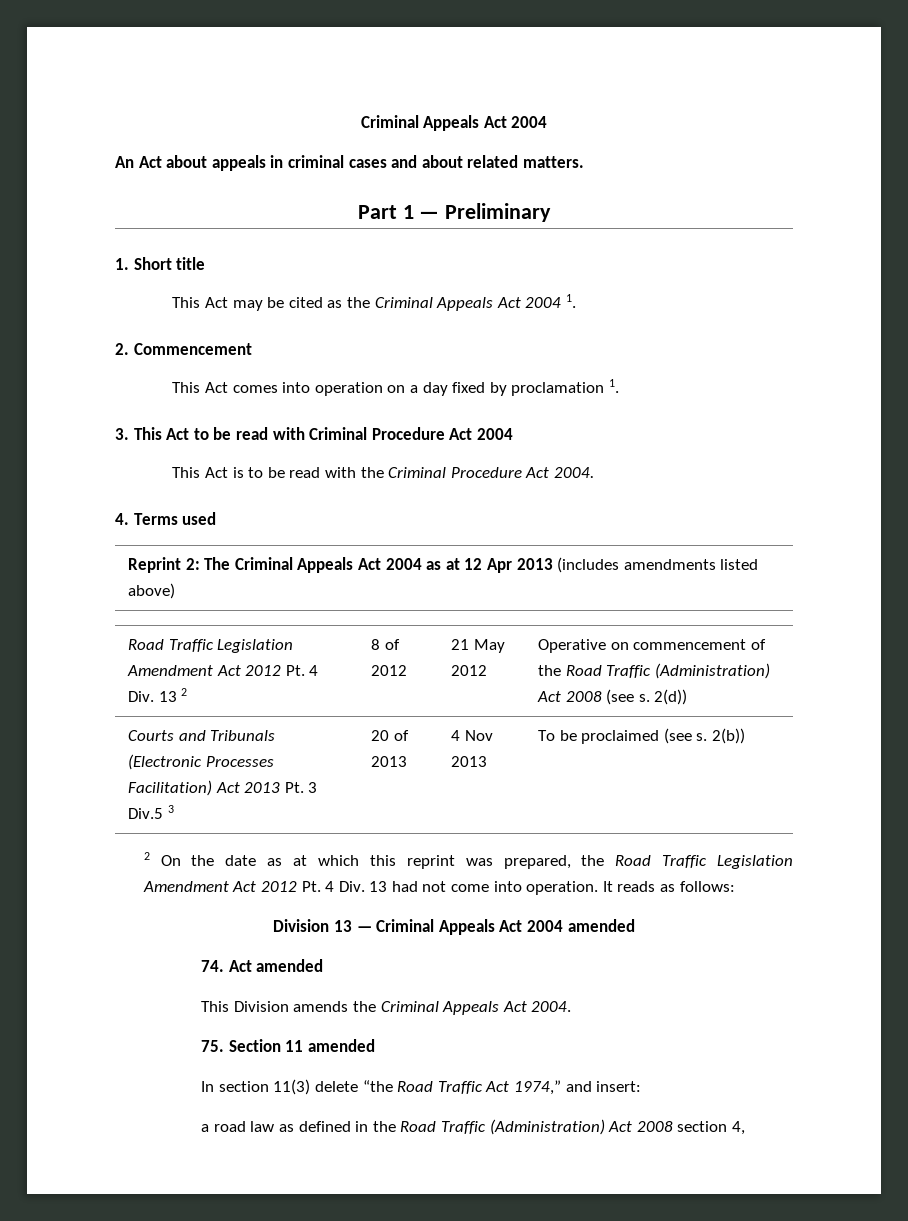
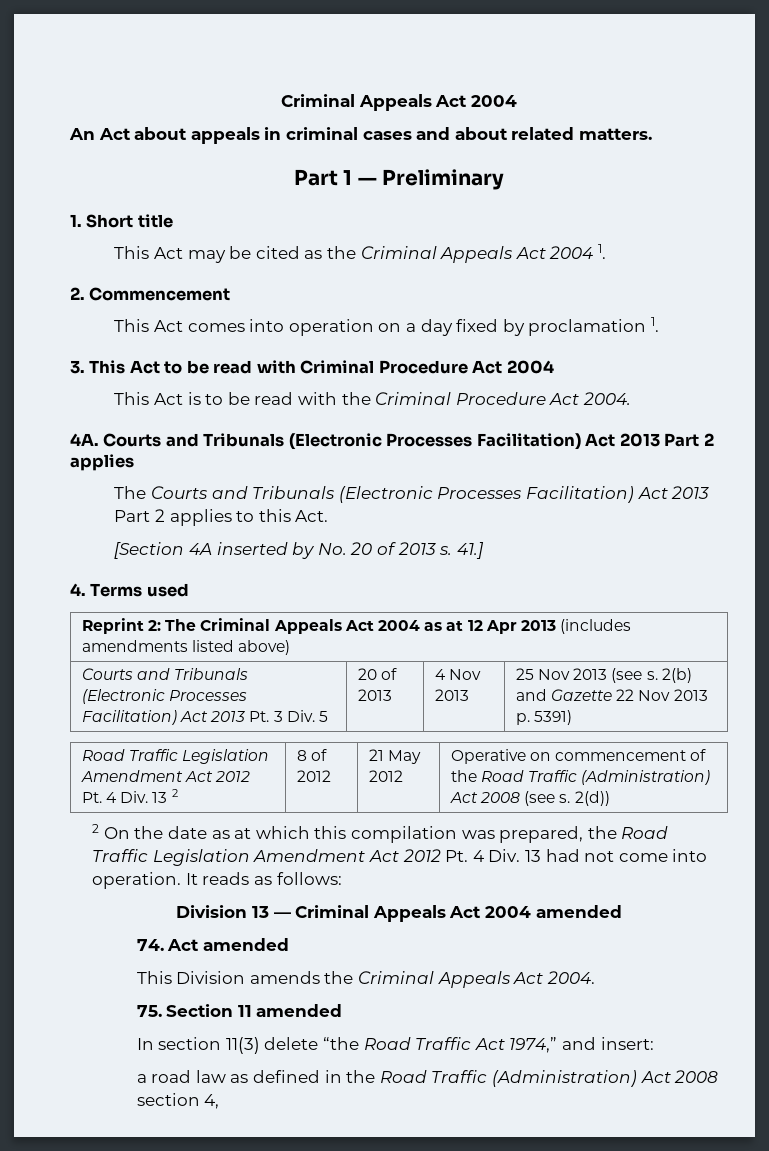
+ 4A. Courts and Tribunals (Electronic Processes Facilitation) Act 2013 Part 2 applies
+ The Courts and Tribunals (Electronic Processes Facilitation) Act 2013 Part 2 applies to this Act.
+ [Section 4A inserted by No. 20 of 2013 s. 41.]
+ Courts and Tribunals (Electronic Processes Facilitation) Act 2013 Pt. 3 Div. 5 | 20 of 2013 | 4 Nov 2013 | 25 Nov 2013 (see s. 2(b) and Gazette 22 Nov 2013 p. 5391)
- Courts and Tribunals (Electronic Processes Facilitation) Act 2013 Pt. 3 Div.5 3 | 20 of 2013 | 4 Nov 2013 | To be proclaimed (see s. 2(b))
- 2 On the date as at which this reprint was prepared, the Road Traffic Legislation Amendment Act 2012 Pt. 4 Div. 13 had not come into operation.
+ 2 On the date as at which this compilation was prepared, the Road Traffic Legislation Amendment Act 2012 Pt. 4 Div. 13 had not come into operation.

